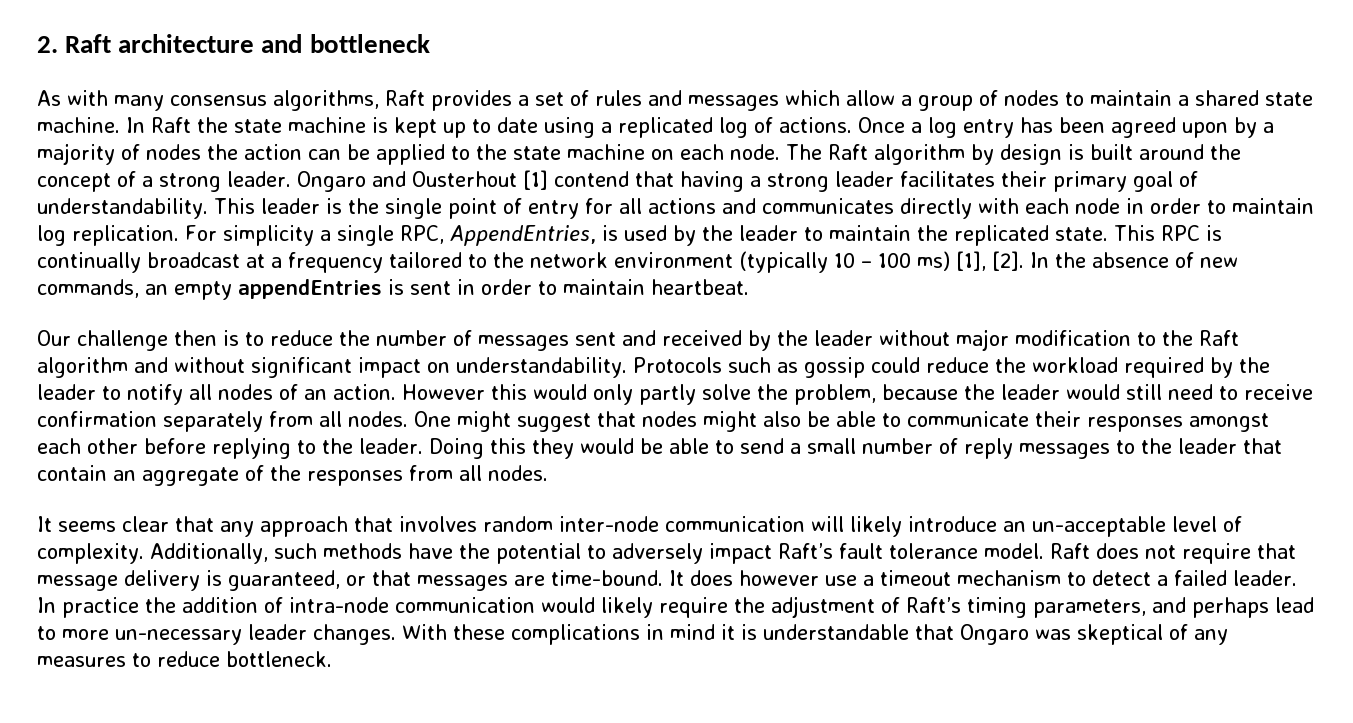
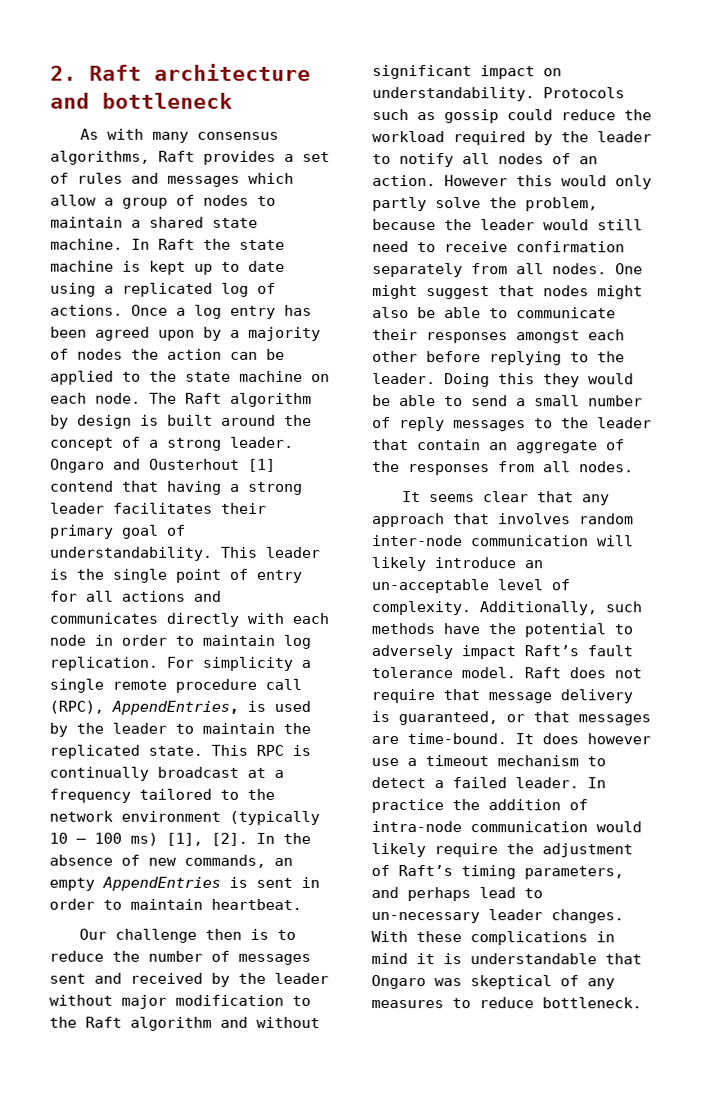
- For simplicity a single RPC, AppendEntries, is used by the leader to maintain the replicated state.
+ For simplicity a single remote procedure call (RPC), AppendEntries, is used by the leader to maintain the replicated state.
- In the absence of new commands, an empty appendEntries is sent in order to maintain heartbeat.
+ In the absence of new commands, an empty AppendEntries is sent in order to maintain heartbeat.
- In practice the addition of intra-node communication would likely require the adjustment of Raft’s timing parameters, and perhaps lead to more un-necessary leader changes.
+ In practice the addition of intra-node communication would likely require the adjustment of Raft’s timing parameters, and perhaps lead to un-necessary leader changes.

